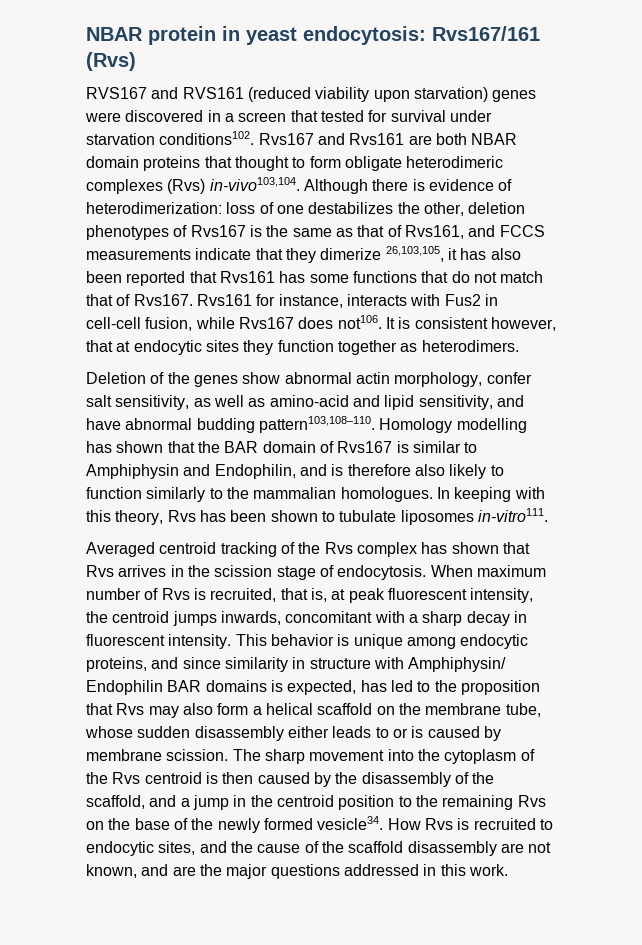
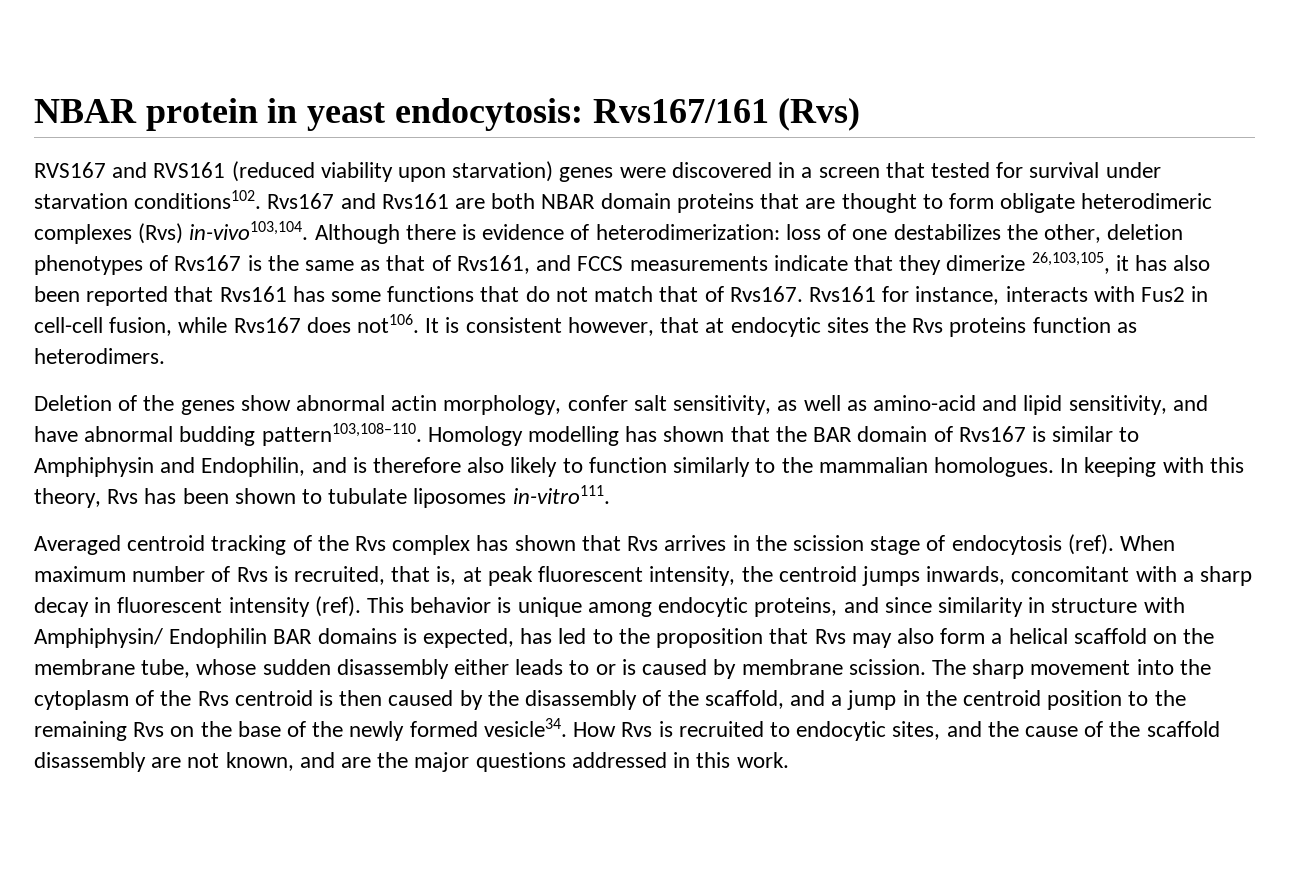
- Rvs167 and Rvs161 are both NBAR domain proteins that thought to form obligate heterodimeric complexes (Rvs) in-vivo103,104.
+ Rvs167 and Rvs161 are both NBAR domain proteins that are thought to form obligate heterodimeric complexes (Rvs) in-vivo103,104.
- It is consistent however, that at endocytic sites they function together as heterodimers.
+ It is consistent however, that at endocytic sites the Rvs proteins function as heterodimers.
- Averaged centroid tracking of the Rvs complex has shown that Rvs arrives in the scission stage of endocytosis.
+ Averaged centroid tracking of the Rvs complex has shown that Rvs arrives in the scission stage of endocytosis (ref).
- When maximum number of Rvs is recruited, that is, at peak fluorescent intensity, the centroid jumps inwards, concomitant with a sharp decay in fluorescent intensity.
+ When maximum number of Rvs is recruited, that is, at peak fluorescent intensity, the centroid jumps inwards, concomitant with a sharp decay in fluorescent intensity (ref).

